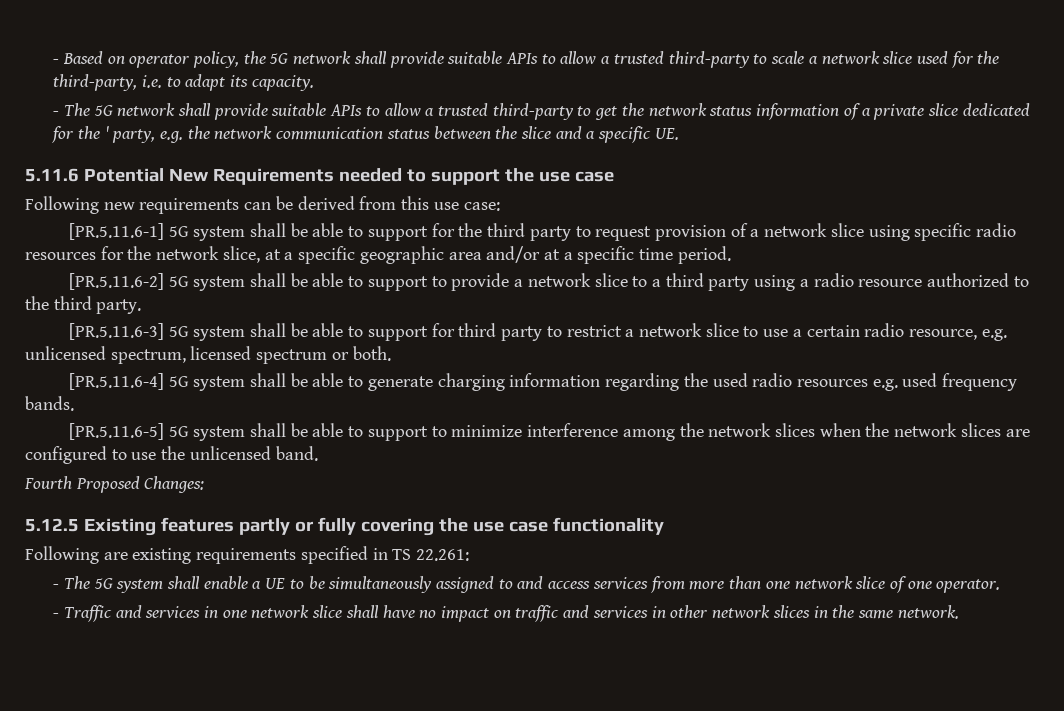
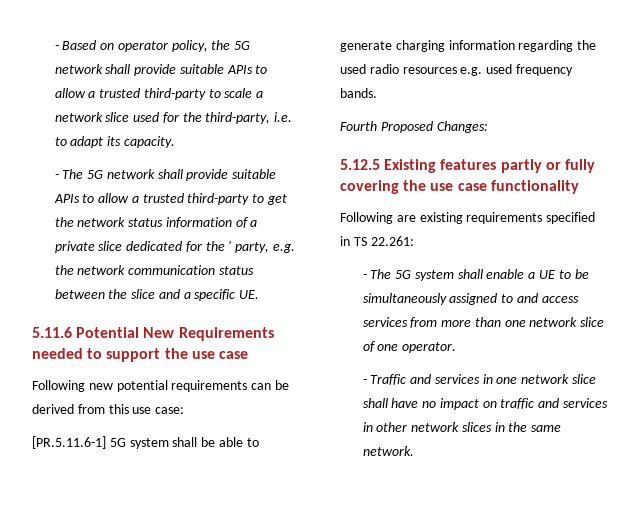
- Following new requirements can be derived from this use case:
+ Following new potential requirements can be derived from this use case:
- [PR.5.11.6-1] 5G system shall be able to support for the third party to request provision of a network slice using specific radio resources for the network slice, at a specific geographic area and/or at a specific time period.
- [PR.5.11.6-2] 5G system shall be able to support to provide a network slice to a third party using a radio resource authorized to the third party.
- [PR.5.11.6-3] 5G system shall be able to support for third party to restrict a network slice to use a certain radio resource, e.g. unlicensed spectrum, licensed spectrum or both.
- [PR.5.11.6-4] 5G system shall be able to generate charging information regarding the used radio resources e.g. used frequency bands.
+ [PR.5.11.6-1] 5G system shall be able to generate charging information regarding the used radio resources e.g. used frequency bands.
- [PR.5.11.6-5] 5G system shall be able to support to minimize interference among the network slices when the network slices are configured to use the unlicensed band.

